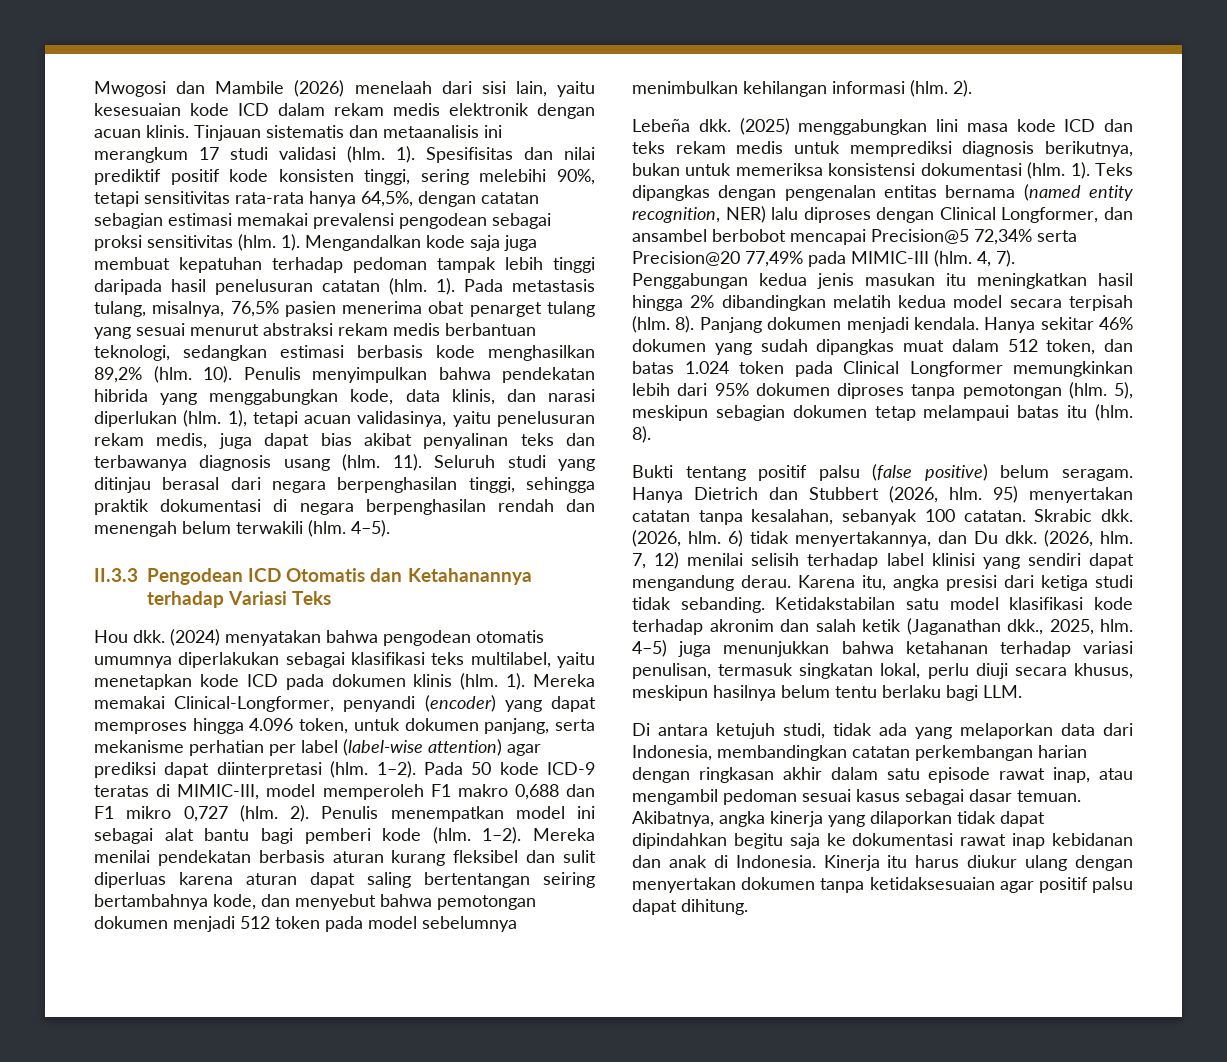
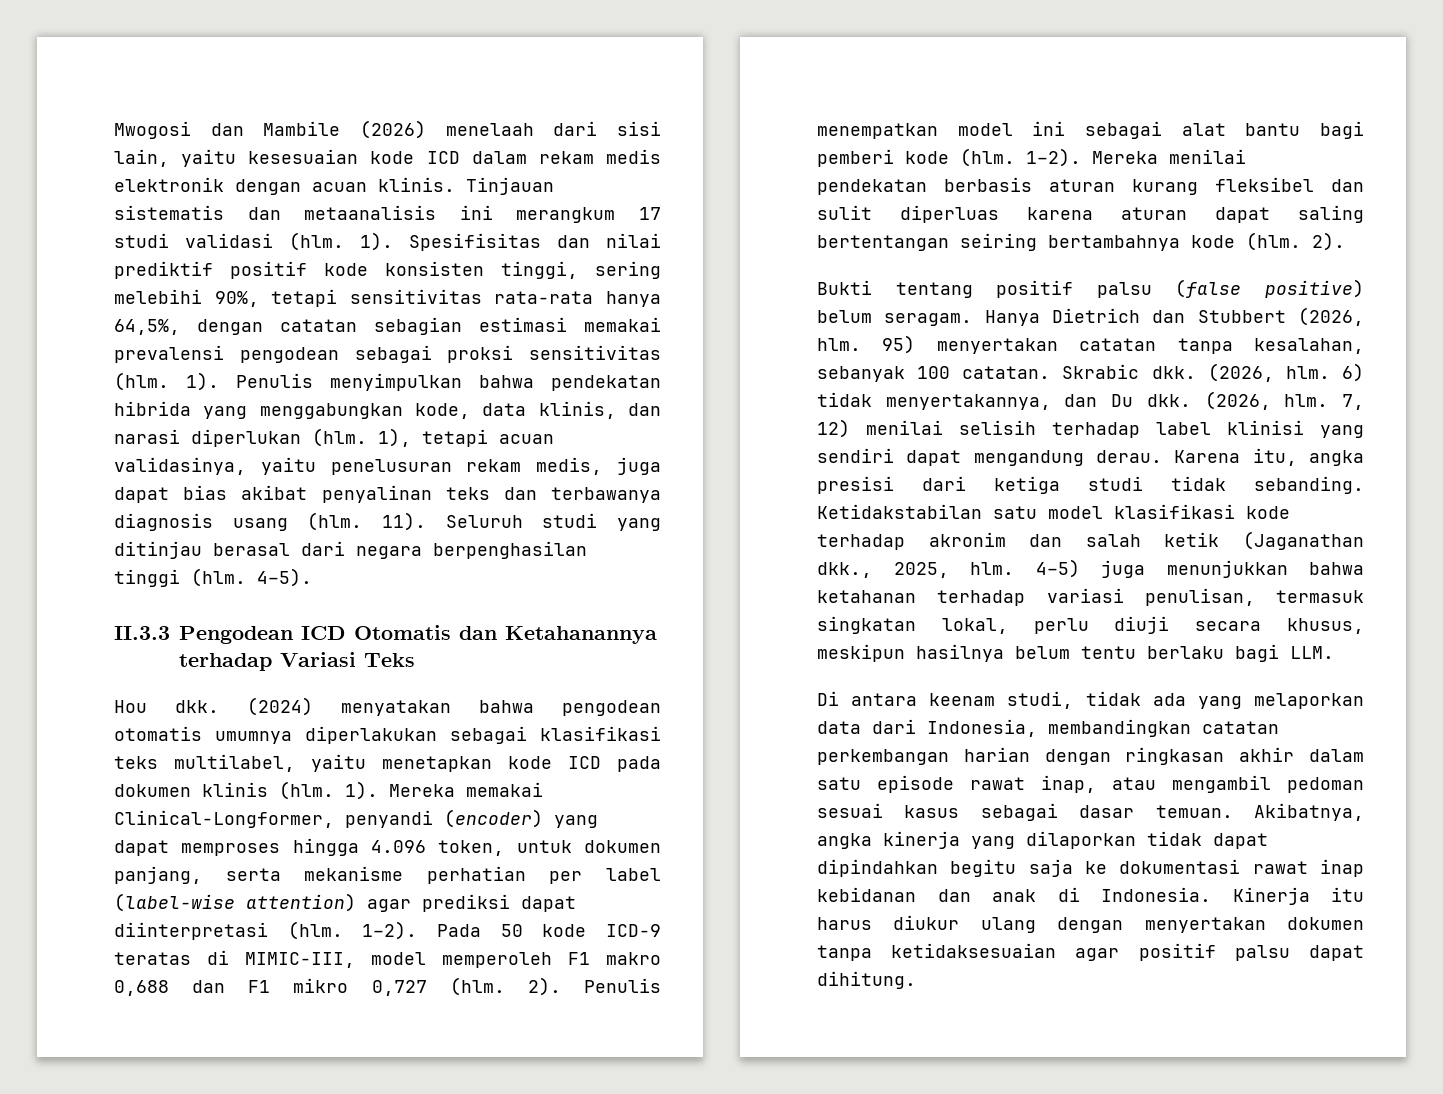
- Mengandalkan kode saja juga membuat kepatuhan terhadap pedoman tampak lebih tinggi daripada hasil penelusuran catatan (hlm. 1). Pada metastasis tulang, misalnya, 76,5% pasien menerima obat penarget tulang yang sesuai menurut abstraksi rekam medis berbantuan teknologi, sedangkan estimasi berbasis kode menghasilkan 89,2% (hlm. 10).
- Seluruh studi yang ditinjau berasal dari negara berpenghasilan tinggi, sehingga praktik dokumentasi di negara berpenghasilan rendah dan menengah belum terwakili (hlm.
+ Seluruh studi yang ditinjau berasal dari negara berpenghasilan tinggi (hlm.
- Mereka menilai pendekatan berbasis aturan kurang fleksibel dan sulit diperluas karena aturan dapat saling bertentangan seiring bertambahnya kode, dan menyebut bahwa pemotongan dokumen menjadi 512 token pada model sebelumnya menimbulkan kehilangan informasi (hlm. 2).
- Lebeña dkk. (2025) menggabungkan lini masa kode ICD dan teks rekam medis untuk memprediksi diagnosis berikutnya, bukan untuk memeriksa konsistensi dokumentasi (hlm. 1). Teks dipangkas dengan pengenalan entitas bernama (named entity recognition, NER) lalu diproses dengan Clinical Longformer, dan ansambel berbobot mencapai Precision@5 72,34% serta Precision@20 77,49% pada MIMIC-III (hlm. 4, 7). Penggabungan kedua jenis masukan itu meningkatkan hasil hingga 2% dibandingkan melatih kedua model secara terpisah (hlm. 8). Panjang dokumen menjadi kendala. Hanya sekitar 46% dokumen yang sudah dipangkas muat dalam 512 token, dan batas 1.024 token pada Clinical Longformer memungkinkan lebih dari 95% dokumen diproses tanpa pemotongan (hlm. 5), meskipun sebagian dokumen tetap melampaui batas itu (hlm. 8).
+ Mereka menilai pendekatan berbasis aturan kurang fleksibel dan sulit diperluas karena aturan dapat saling bertentangan seiring bertambahnya kode (hlm. 2).
- Di antara ketujuh studi, tidak ada yang melaporkan data dari Indonesia, membandingkan catatan perkembangan harian dengan ringkasan akhir dalam satu episode rawat inap, atau mengambil pedoman sesuai kasus sebagai dasar temuan.
+ Di antara keenam studi, tidak ada yang melaporkan data dari Indonesia, membandingkan catatan perkembangan harian dengan ringkasan akhir dalam satu episode rawat inap, atau mengambil pedoman sesuai kasus sebagai dasar temuan.

